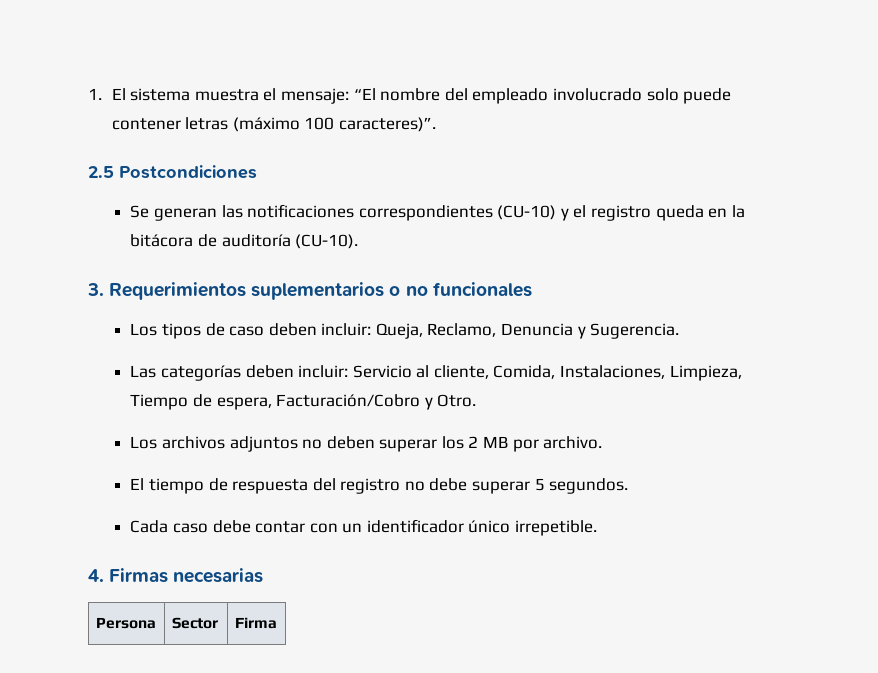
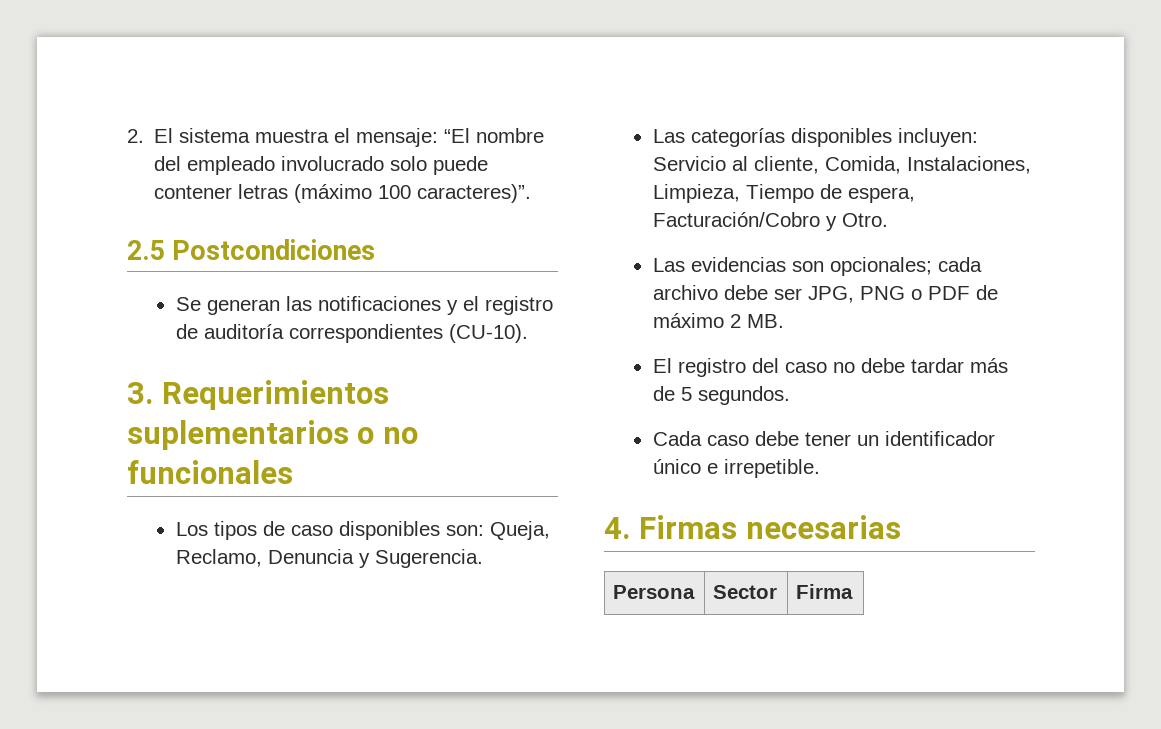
- 1. El sistema muestra el mensaje: “El nombre del empleado involucrado solo puede contener letras (máximo 100 caracteres)”.
+ 2. El sistema muestra el mensaje: “El nombre del empleado involucrado solo puede contener letras (máximo 100 caracteres)”.
- Se generan las notificaciones correspondientes (CU-10) y el registro queda en la bitácora de auditoría (CU-10).
+ Se generan las notificaciones y el registro de auditoría correspondientes (CU-10).
- Los tipos de caso deben incluir: Queja, Reclamo, Denuncia y Sugerencia.
+ Los tipos de caso disponibles son: Queja, Reclamo, Denuncia y Sugerencia.
- Las categorías deben incluir: Servicio al cliente, Comida, Instalaciones, Limpieza, Tiempo de espera, Facturación/Cobro y Otro.
+ Las categorías disponibles incluyen: Servicio al cliente, Comida, Instalaciones, Limpieza, Tiempo de espera, Facturación/Cobro y Otro.
- Los archivos adjuntos no deben superar los 2 MB por archivo.
- El tiempo de respuesta del registro no debe superar 5 segundos.
+ Las evidencias son opcionales; cada archivo debe ser JPG, PNG o PDF de máximo 2 MB.
+ El registro del caso no debe tardar más de 5 segundos.
- Cada caso debe contar con un identificador único irrepetible.
+ Cada caso debe tener un identificador único e irrepetible.

